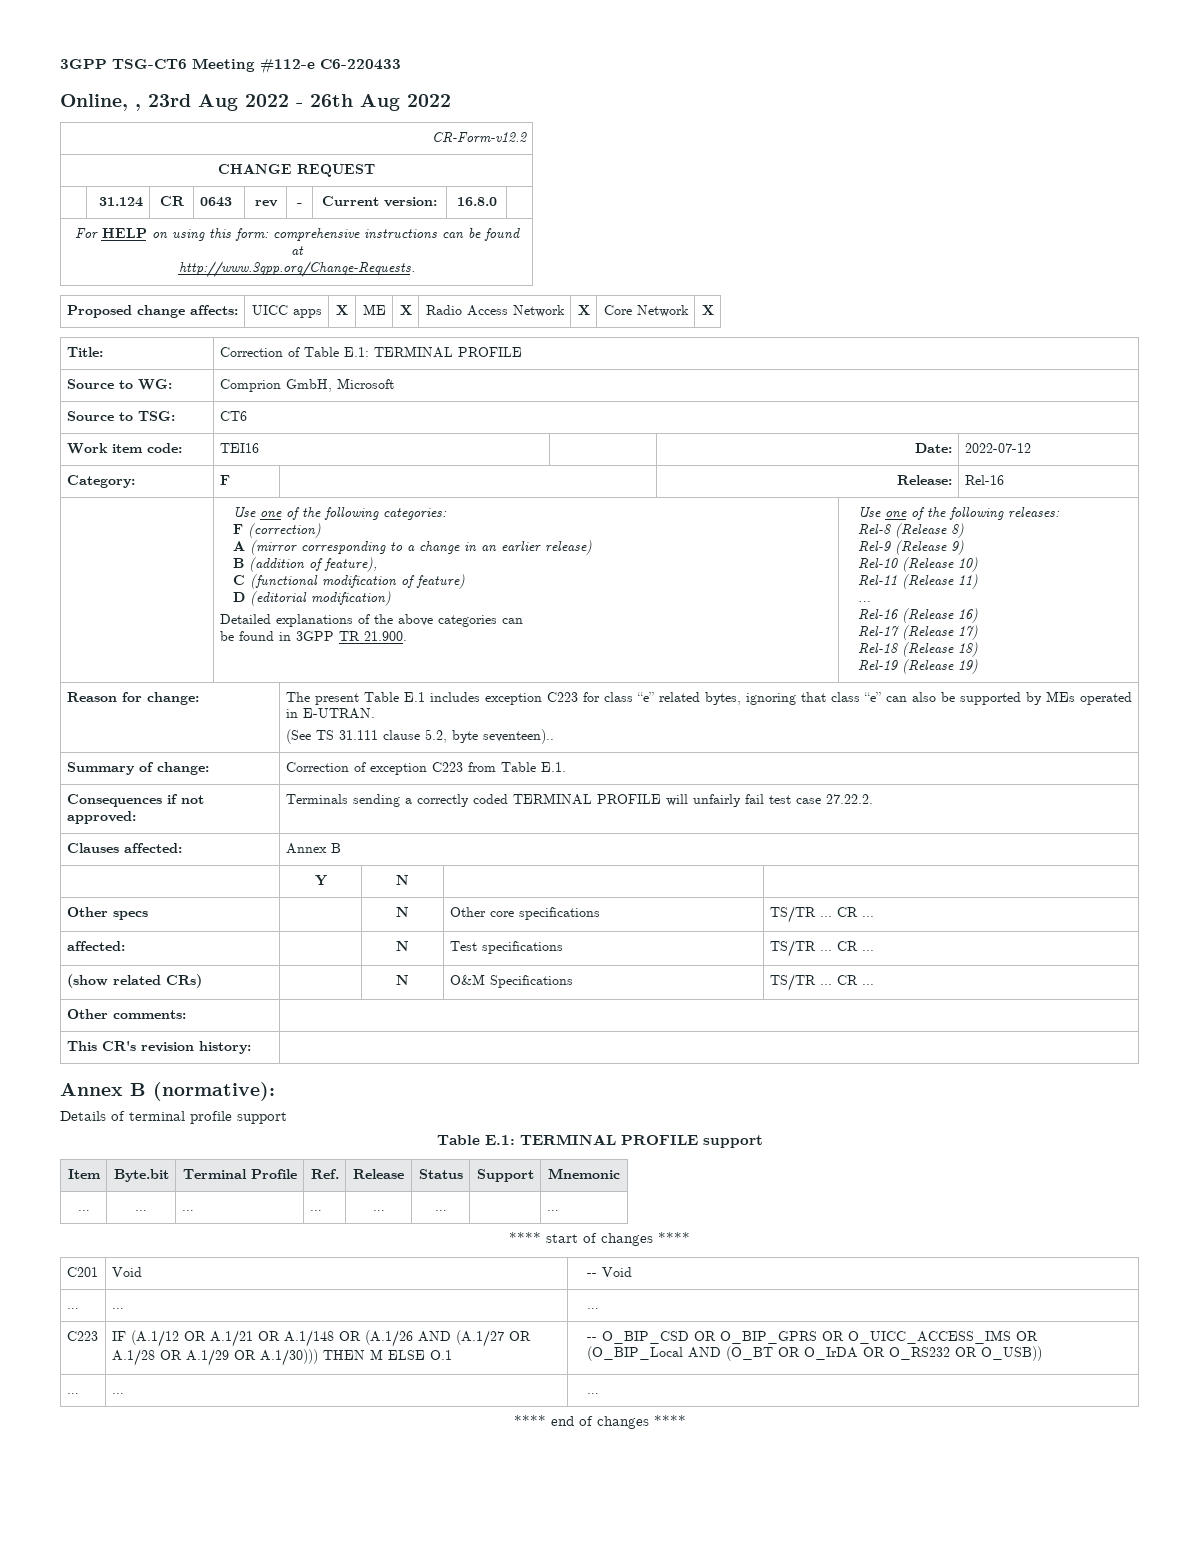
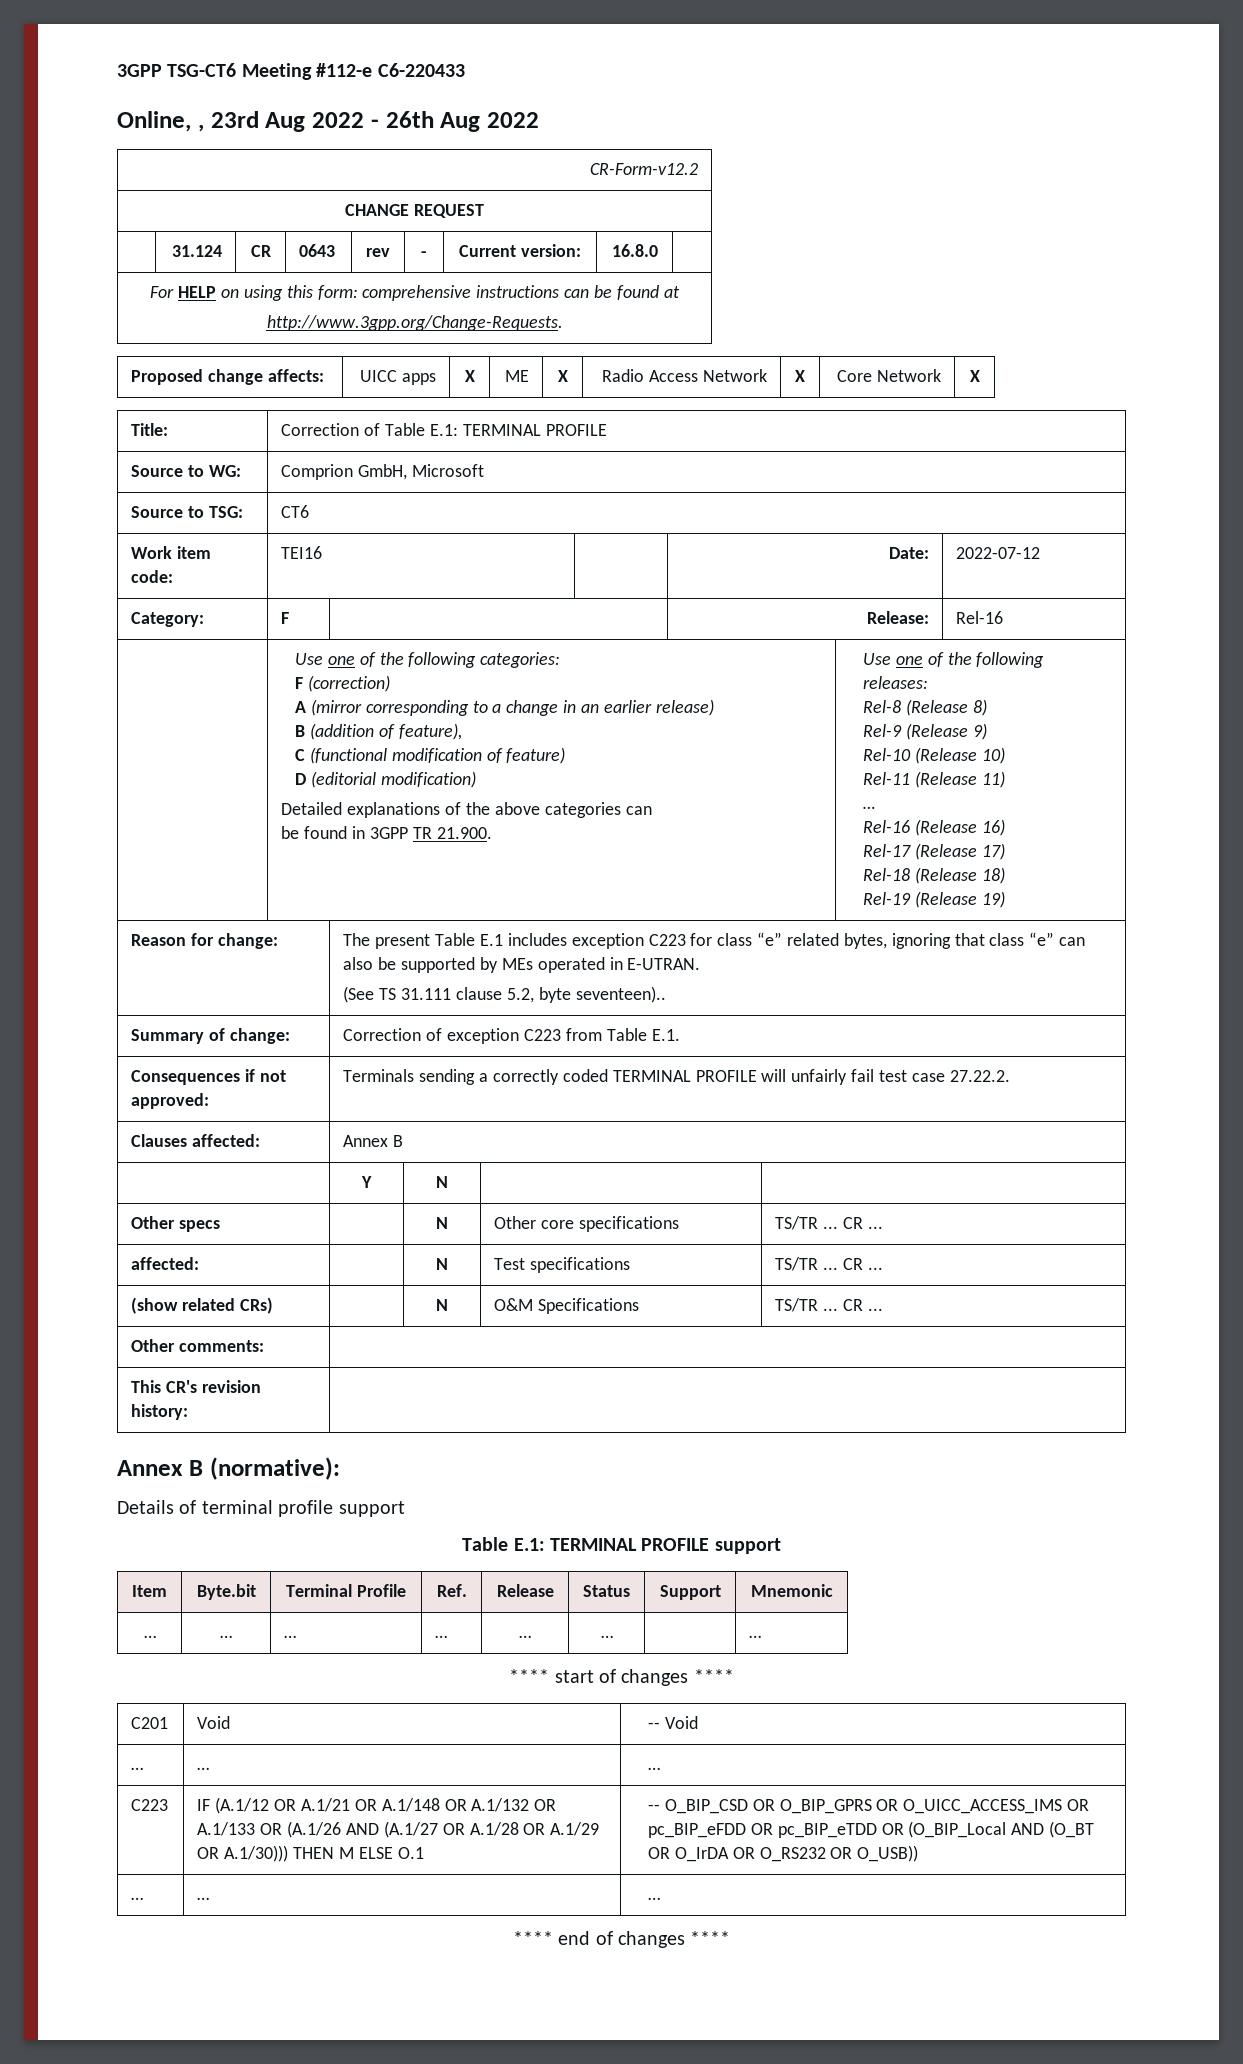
- IF (A.1/12 OR A.1/21 OR A.1/148 OR (A.1/26 AND (A.1/27 OR A.1/28 OR A.1/29 OR A.1/30))) THEN M ELSE O.1
+ IF (A.1/12 OR A.1/21 OR A.1/148 OR A.1/132 OR A.1/133 OR (A.1/26 AND (A.1/27 OR A.1/28 OR A.1/29 OR A.1/30))) THEN M ELSE O.1
- -- O_BIP_CSD OR O_BIP_GPRS OR O_UICC_ACCESS_IMS OR (O_BIP_Local AND (O_BT OR O_IrDA OR O_RS232 OR O_USB))
+ -- O_BIP_CSD OR O_BIP_GPRS OR O_UICC_ACCESS_IMS OR pc_BIP_eFDD OR pc_BIP_eTDD OR (O_BIP_Local AND (O_BT OR O_IrDA OR O_RS232 OR O_USB))

